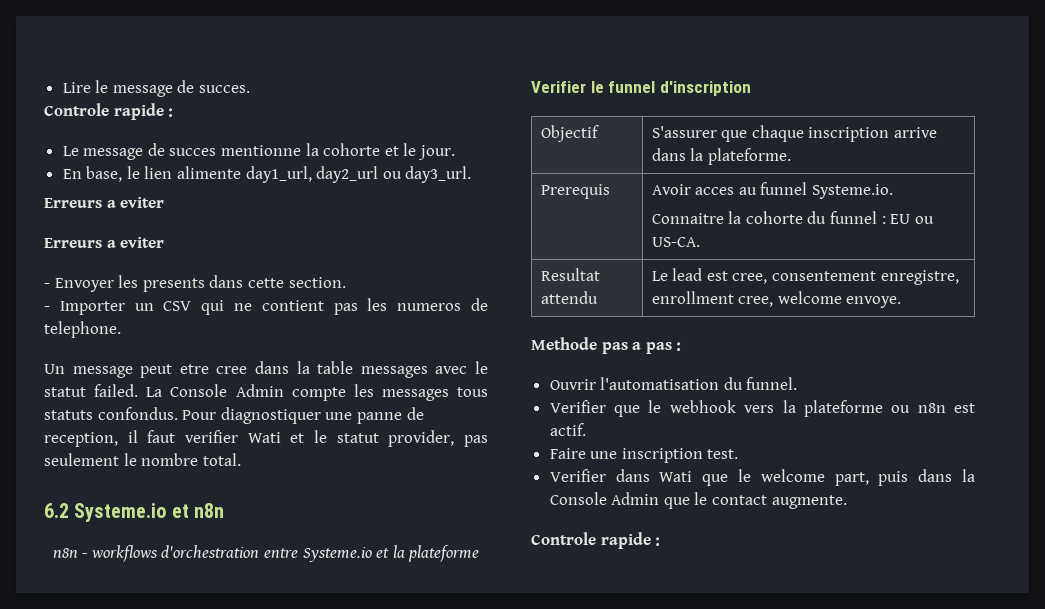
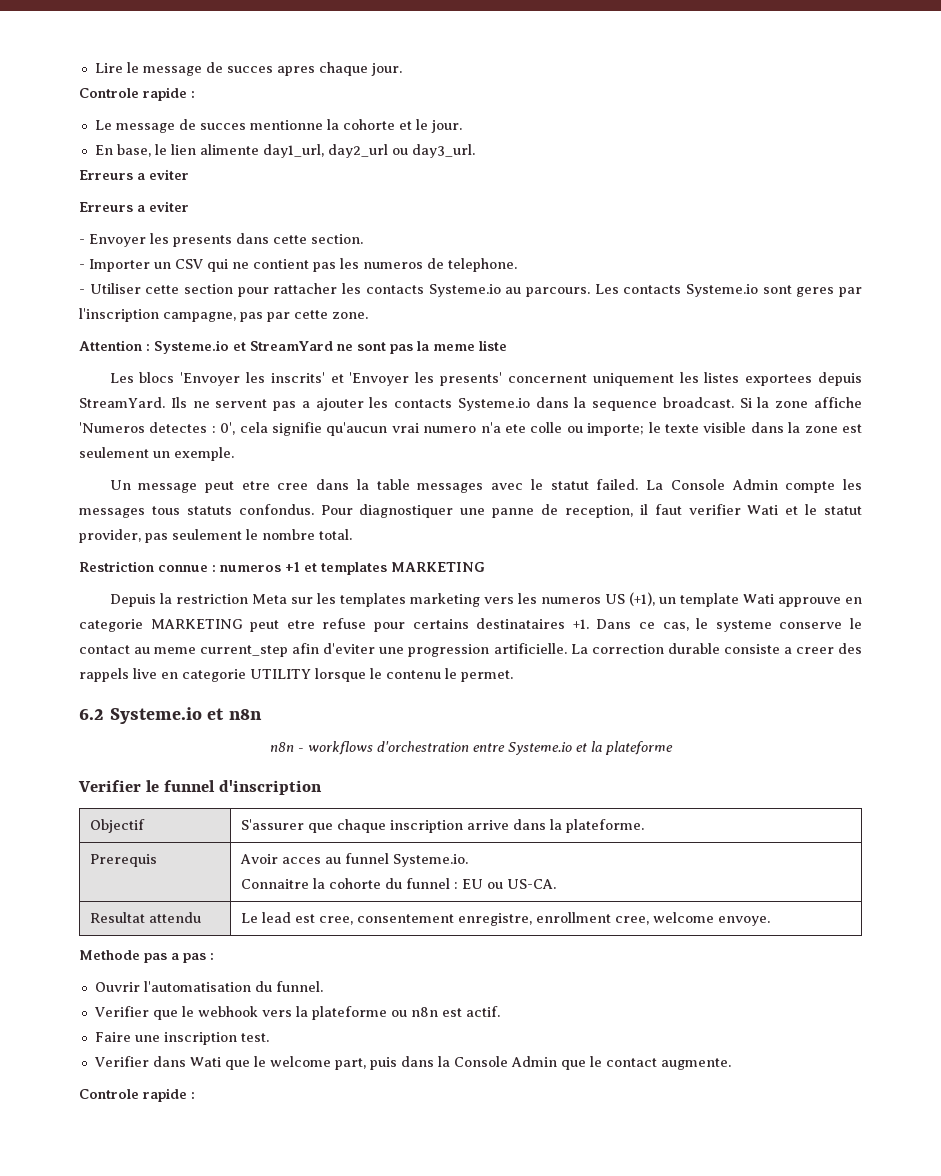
- Lire le message de succes.
+ Lire le message de succes apres chaque jour.
+ - Utiliser cette section pour rattacher les contacts Systeme.io au parcours. Les contacts Systeme.io sont geres par l'inscription campagne, pas par cette zone.
+ Attention : Systeme.io et StreamYard ne sont pas la meme liste
+ Les blocs 'Envoyer les inscrits' et 'Envoyer les presents' concernent uniquement les listes exportees depuis StreamYard. Ils ne servent pas a ajouter les contacts Systeme.io dans la sequence broadcast. Si la zone affiche 'Numeros detectes : 0', cela signifie qu'aucun vrai numero n'a ete colle ou importe; le texte visible dans la zone est seulement un exemple.
+ Restriction connue : numeros +1 et templates MARKETING
+ Depuis la restriction Meta sur les templates marketing vers les numeros US (+1), un template Wati approuve en categorie MARKETING peut etre refuse pour certains destinataires +1. Dans ce cas, le systeme conserve le contact au meme current_step afin d'eviter une progression artificielle. La correction durable consiste a creer des rappels live en categorie UTILITY lorsque le contenu le permet.

